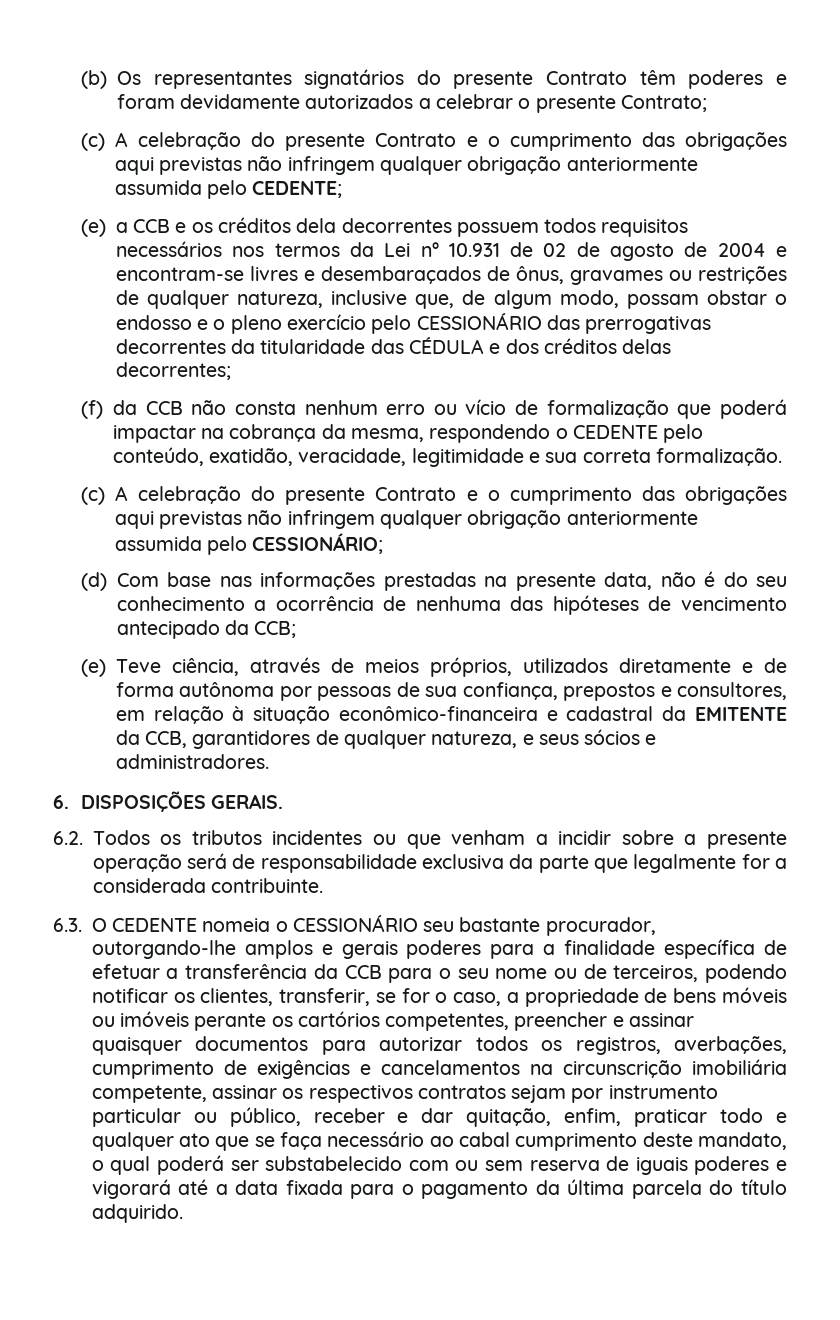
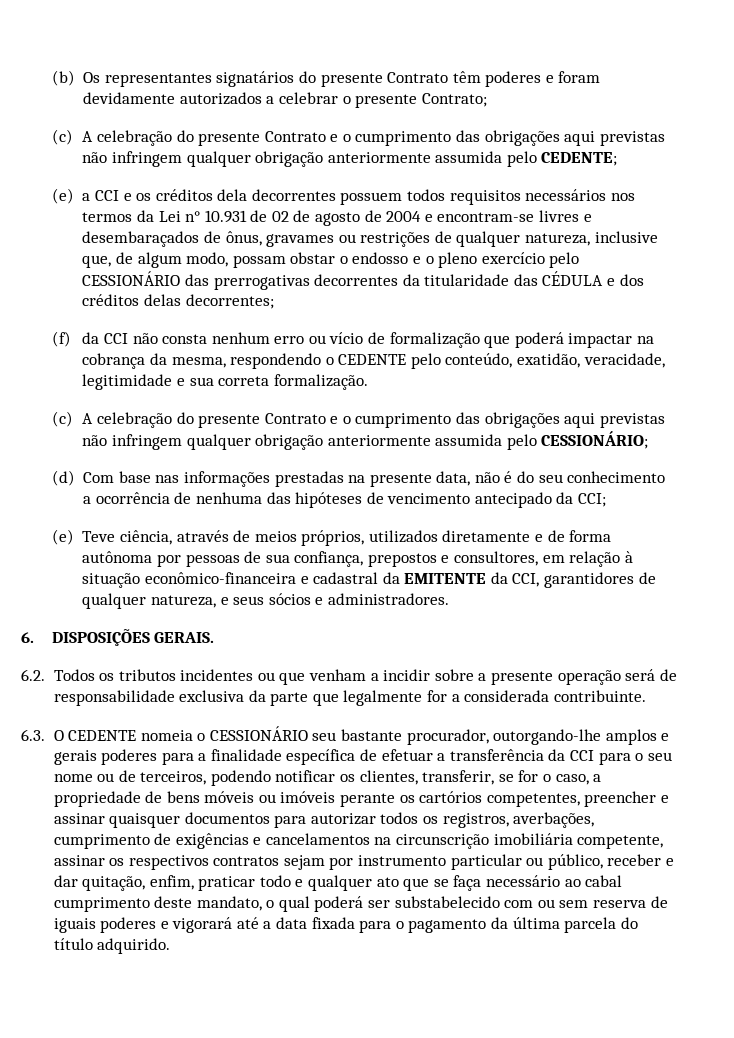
- (e) a CCB e os créditos dela decorrentes possuem todos requisitos necessários nos termos da Lei n° 10.931 de 02 de agosto de 2004 e encontram-se livres e desembaraçados de ônus, gravames ou restrições de qualquer natureza, inclusive que, de algum modo, possam obstar o endosso e o pleno exercício pelo CESSIONÁRIO das prerrogativas decorrentes da titularidade das CÉDULA e dos créditos delas decorrentes;
+ (e) a CCI e os créditos dela decorrentes possuem todos requisitos necessários nos termos da Lei n° 10.931 de 02 de agosto de 2004 e encontram-se livres e desembaraçados de ônus, gravames ou restrições de qualquer natureza, inclusive que, de algum modo, possam obstar o endosso e o pleno exercício pelo CESSIONÁRIO das prerrogativas decorrentes da titularidade das CÉDULA e dos créditos delas decorrentes;
- (f) da CCB não consta nenhum erro ou vício de formalização que poderá impactar na cobrança da mesma, respondendo o CEDENTE pelo conteúdo, exatidão, veracidade, legitimidade e sua correta formalização.
+ (f) da CCI não consta nenhum erro ou vício de formalização que poderá impactar na cobrança da mesma, respondendo o CEDENTE pelo conteúdo, exatidão, veracidade, legitimidade e sua correta formalização.
- (d) Com base nas informações prestadas na presente data, não é do seu conhecimento a ocorrência de nenhuma das hipóteses de vencimento antecipado da CCB;
+ (d) Com base nas informações prestadas na presente data, não é do seu conhecimento a ocorrência de nenhuma das hipóteses de vencimento antecipado da CCI;
- (e) Teve ciência, através de meios próprios, utilizados diretamente e de forma autônoma por pessoas de sua confiança, prepostos e consultores, em relação à situação econômico-financeira e cadastral da EMITENTE da CCB, garantidores de qualquer natureza, e seus sócios e administradores.
+ (e) Teve ciência, através de meios próprios, utilizados diretamente e de forma autônoma por pessoas de sua confiança, prepostos e consultores, em relação à situação econômico-financeira e cadastral da EMITENTE da CCI, garantidores de qualquer natureza, e seus sócios e administradores.
- 6.3. O CEDENTE nomeia o CESSIONÁRIO seu bastante procurador, outorgando-lhe amplos e gerais poderes para a finalidade específica de efetuar a transferência da CCB para o seu nome ou de terceiros, podendo notificar os clientes, transferir, se for o caso, a propriedade de bens móveis ou imóveis perante os cartórios competentes, preencher e assinar quaisquer documentos para autorizar todos os registros, averbações, cumprimento de exigências e cancelamentos na circunscrição imobiliária competente, assinar os respectivos contratos sejam por instrumento particular ou público, receber e dar quitação, enfim, praticar todo e qualquer ato que se faça necessário ao cabal cumprimento deste mandato, o qual poderá ser substabelecido com ou sem reserva de iguais poderes e vigorará até a data fixada para o pagamento da última parcela do título adquirido.
+ 6.3. O CEDENTE nomeia o CESSIONÁRIO seu bastante procurador, outorgando-lhe amplos e gerais poderes para a finalidade específica de efetuar a transferência da CCI para o seu nome ou de terceiros, podendo notificar os clientes, transferir, se for o caso, a propriedade de bens móveis ou imóveis perante os cartórios competentes, preencher e assinar quaisquer documentos para autorizar todos os registros, averbações, cumprimento de exigências e cancelamentos na circunscrição imobiliária competente, assinar os respectivos contratos sejam por instrumento particular ou público, receber e dar quitação, enfim, praticar todo e qualquer ato que se faça necessário ao cabal cumprimento deste mandato, o qual poderá ser substabelecido com ou sem reserva de iguais poderes e vigorará até a data fixada para o pagamento da última parcela do título adquirido.

